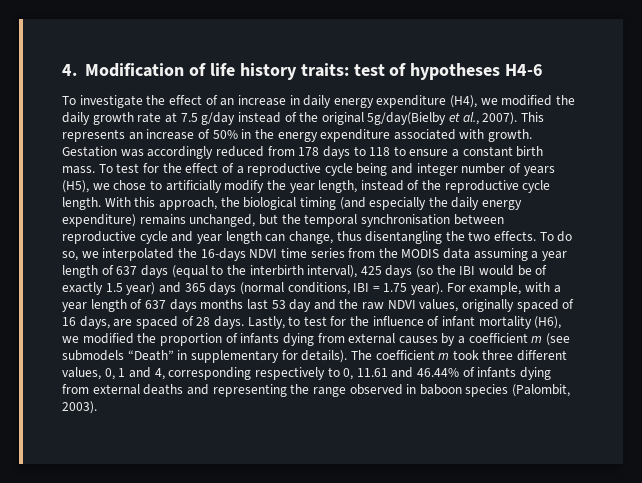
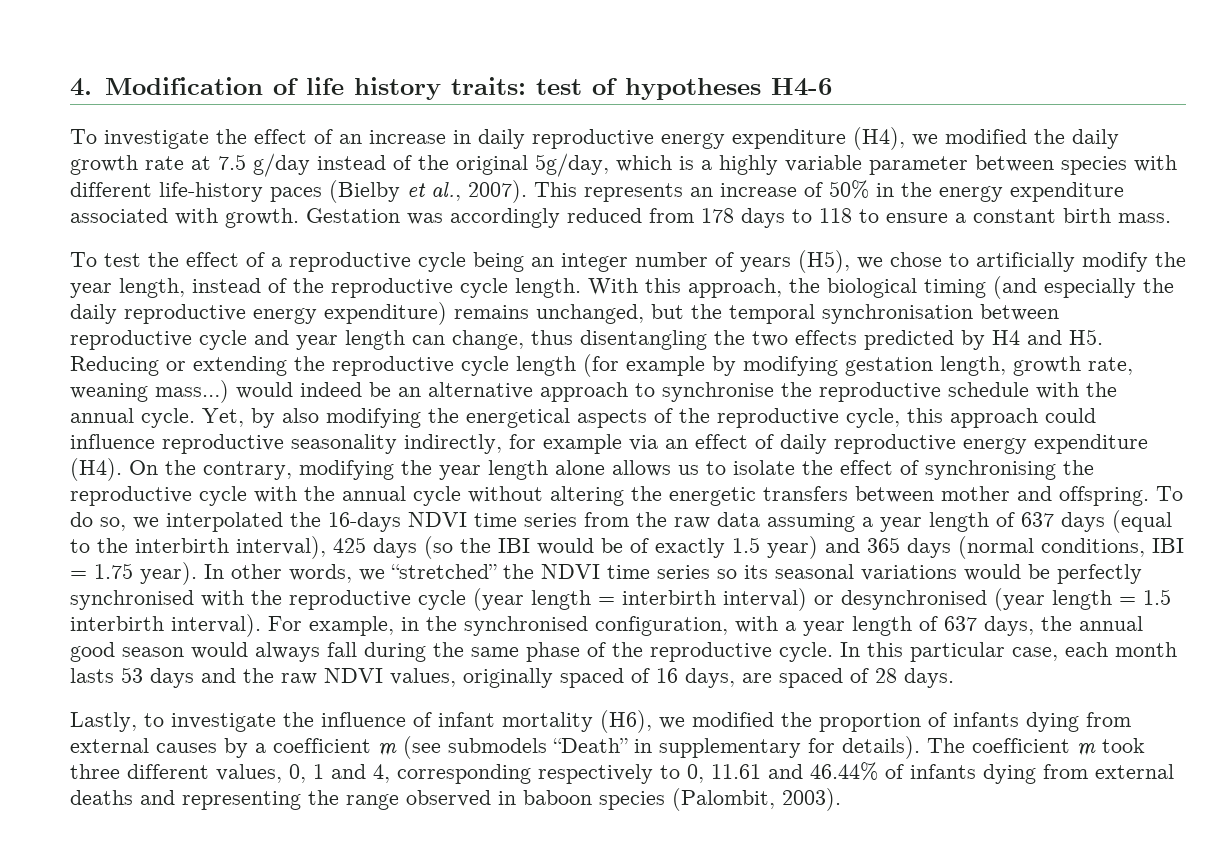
- To investigate the effect of an increase in daily energy expenditure (H4), we modified the daily growth rate at 7.5 g/day instead of the original 5g/day(Bielby et al., 2007).
+ To investigate the effect of an increase in daily reproductive energy expenditure (H4), we modified the daily growth rate at 7.5 g/day instead of the original 5g/day, which is a highly variable parameter between species with different life-history paces (Bielby et al., 2007).
- Gestation was accordingly reduced from 178 days to 118 to ensure a constant birth mass. To test for the effect of a reproductive cycle being and integer number of years (H5), we chose to artificially modify the year length, instead of the reproductive cycle length.
+ Gestation was accordingly reduced from 178 days to 118 to ensure a constant birth mass.
+ To test the effect of a reproductive cycle being an integer number of years (H5), we chose to artificially modify the year length, instead of the reproductive cycle length.
- With this approach, the biological timing (and especially the daily energy expenditure) remains unchanged, but the temporal synchronisation between reproductive cycle and year length can change, thus disentangling the two effects.
+ With this approach, the biological timing (and especially the daily reproductive energy expenditure) remains unchanged, but the temporal synchronisation between reproductive cycle and year length can change, thus disentangling the two effects predicted by H4 and H5. Reducing or extending the reproductive cycle length (for example by modifying gestation length, growth rate, weaning mass…) would indeed be an alternative approach to synchronise the reproductive schedule with the annual cycle. Yet, by also modifying the energetical aspects of the reproductive cycle, this approach could influence reproductive seasonality indirectly, for example via an effect of daily reproductive energy expenditure (H4). On the contrary, modifying the year length alone allows us to isolate the effect of synchronising the reproductive cycle with the annual cycle without altering the energetic transfers between mother and offspring.
- To do so, we interpolated the 16-days NDVI time series from the MODIS data assuming a year length of 637 days (equal to the interbirth interval), 425 days (so the IBI would be of exactly 1.5 year) and 365 days (normal conditions, IBI = 1.75 year).
+ To do so, we interpolated the 16-days NDVI time series from the raw data assuming a year length of 637 days (equal to the interbirth interval), 425 days (so the IBI would be of exactly 1.5 year) and 365 days (normal conditions, IBI = 1.75 year).
- For example, with a year length of 637 days months last 53 day and the raw NDVI values, originally spaced of 16 days, are spaced of 28 days. Lastly, to test for the influence of infant mortality (H6), we modified the proportion of infants dying from external causes by a coefficient m (see submodels “Death” in supplementary for details).
+ In other words, we “stretched” the NDVI time series so its seasonal variations would be perfectly synchronised with the reproductive cycle (year length = interbirth interval) or desynchronised (year length = 1.5 interbirth interval). For example, in the synchronised configuration, with a year length of 637 days, the annual good season would always fall during the same phase of the reproductive cycle. In this particular case, each month lasts 53 days and the raw NDVI values, originally spaced of 16 days, are spaced of 28 days.
+ Lastly, to investigate the influence of infant mortality (H6), we modified the proportion of infants dying from external causes by a coefficient m (see submodels “Death” in supplementary for details).

